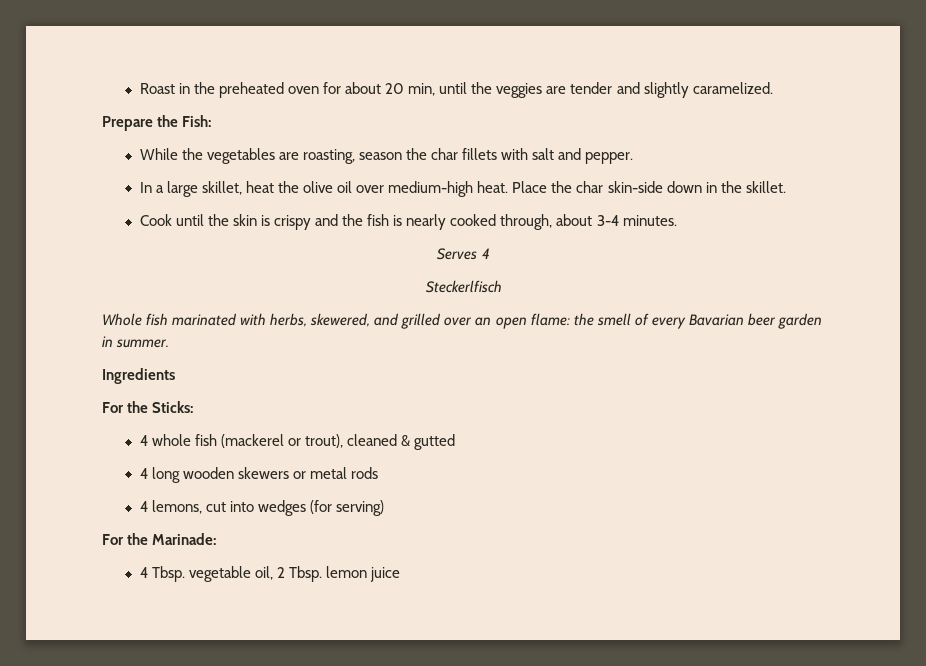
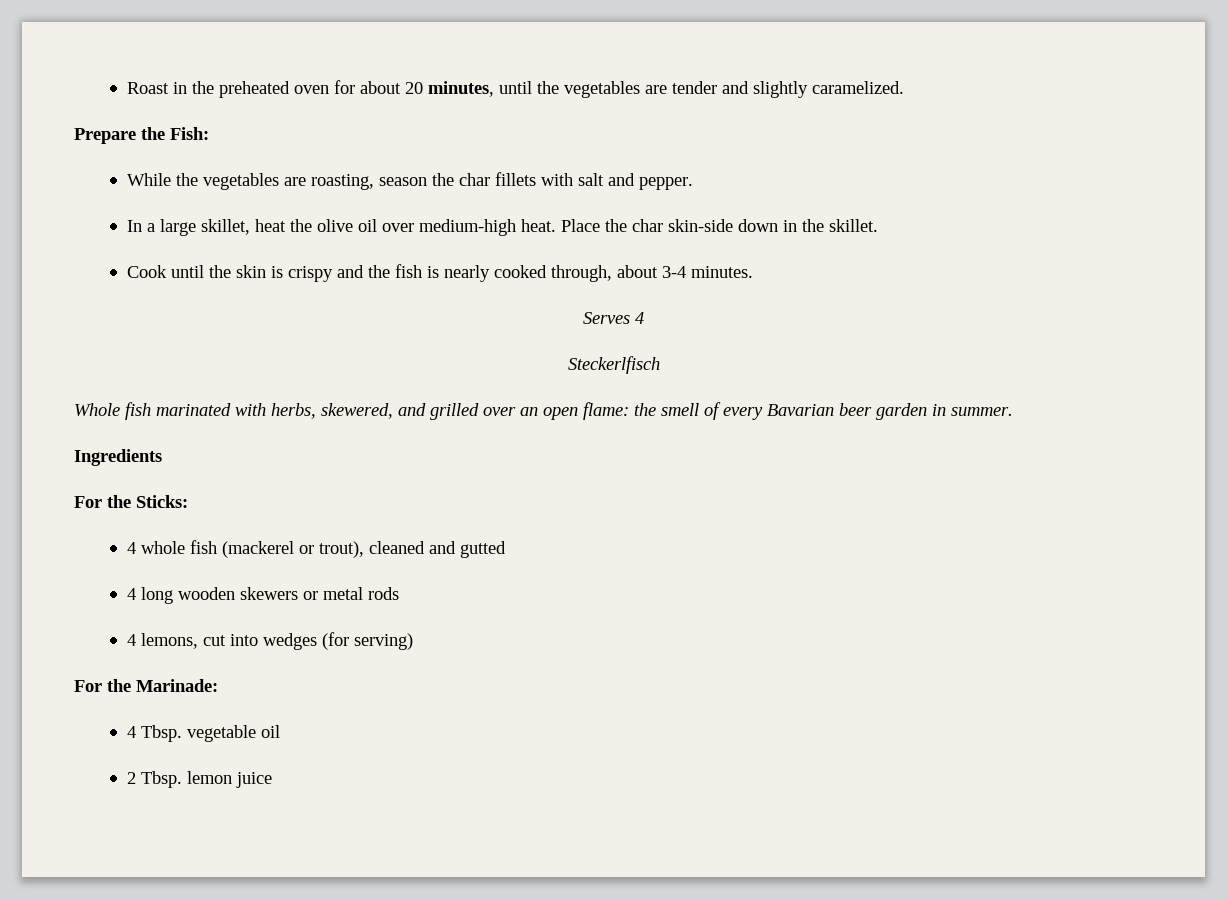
- Roast in the preheated oven for about 20 min, until the veggies are tender and slightly caramelized.
+ Roast in the preheated oven for about 20 minutes, until the vegetables are tender and slightly caramelized.
- 4 whole fish (mackerel or trout), cleaned & gutted
+ 4 whole fish (mackerel or trout), cleaned and gutted
- 4 Tbsp. vegetable oil, 2 Tbsp. lemon juice
+ 4 Tbsp. vegetable oil
+ 2 Tbsp. lemon juice

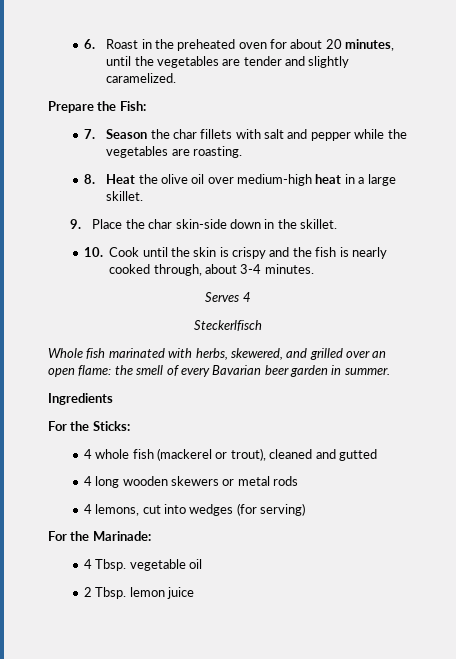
- Roast in the preheated oven for about 20 minutes, until the vegetables are tender and slightly caramelized.
+ 6. Roast in the preheated oven for about 20 minutes, until the vegetables are tender and slightly caramelized.
- While the vegetables are roasting, season the char fillets with salt and pepper.
- In a large skillet, heat the olive oil over medium-high heat. Place the char skin-side down in the skillet.
+ 7. Season the char fillets with salt and pepper while the vegetables are roasting.
+ 8. Heat the olive oil over medium-high heat in a large skillet.
+ 9. Place the char skin-side down in the skillet.
- Cook until the skin is crispy and the fish is nearly cooked through, about 3-4 minutes.
+ 10. Cook until the skin is crispy and the fish is nearly cooked through, about 3-4 minutes.

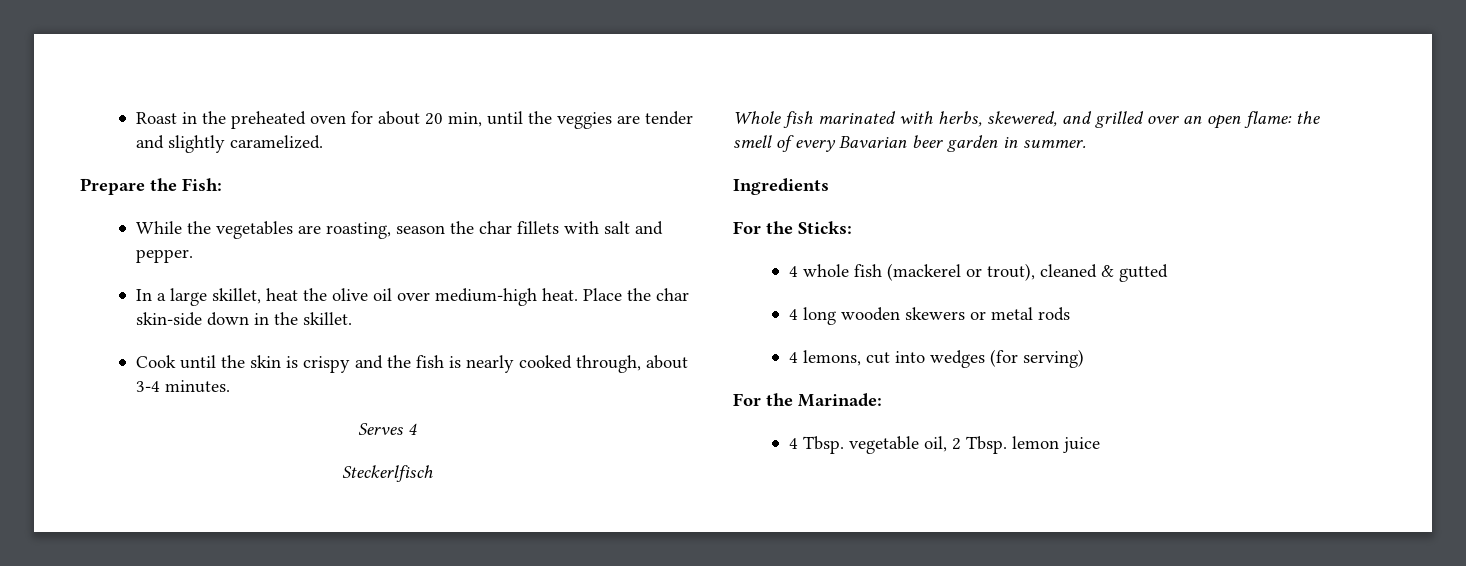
- 6. Roast in the preheated oven for about 20 minutes, until the vegetables are tender and slightly caramelized.
+ Roast in the preheated oven for about 20 min, until the veggies are tender and slightly caramelized.
- 7. Season the char fillets with salt and pepper while the vegetables are roasting.
- 8. Heat the olive oil over medium-high heat in a large skillet.
- 9. Place the char skin-side down in the skillet.
+ While the vegetables are roasting, season the char fillets with salt and pepper.
+ In a large skillet, heat the olive oil over medium-high heat. Place the char skin-side down in the skillet.
- 10. Cook until the skin is crispy and the fish is nearly cooked through, about 3-4 minutes.
+ Cook until the skin is crispy and the fish is nearly cooked through, about 3-4 minutes.
- 4 whole fish (mackerel or trout), cleaned and gutted
+ 4 whole fish (mackerel or trout), cleaned & gutted
- 4 Tbsp. vegetable oil
- 2 Tbsp. lemon juice
+ 4 Tbsp. vegetable oil, 2 Tbsp. lemon juice

